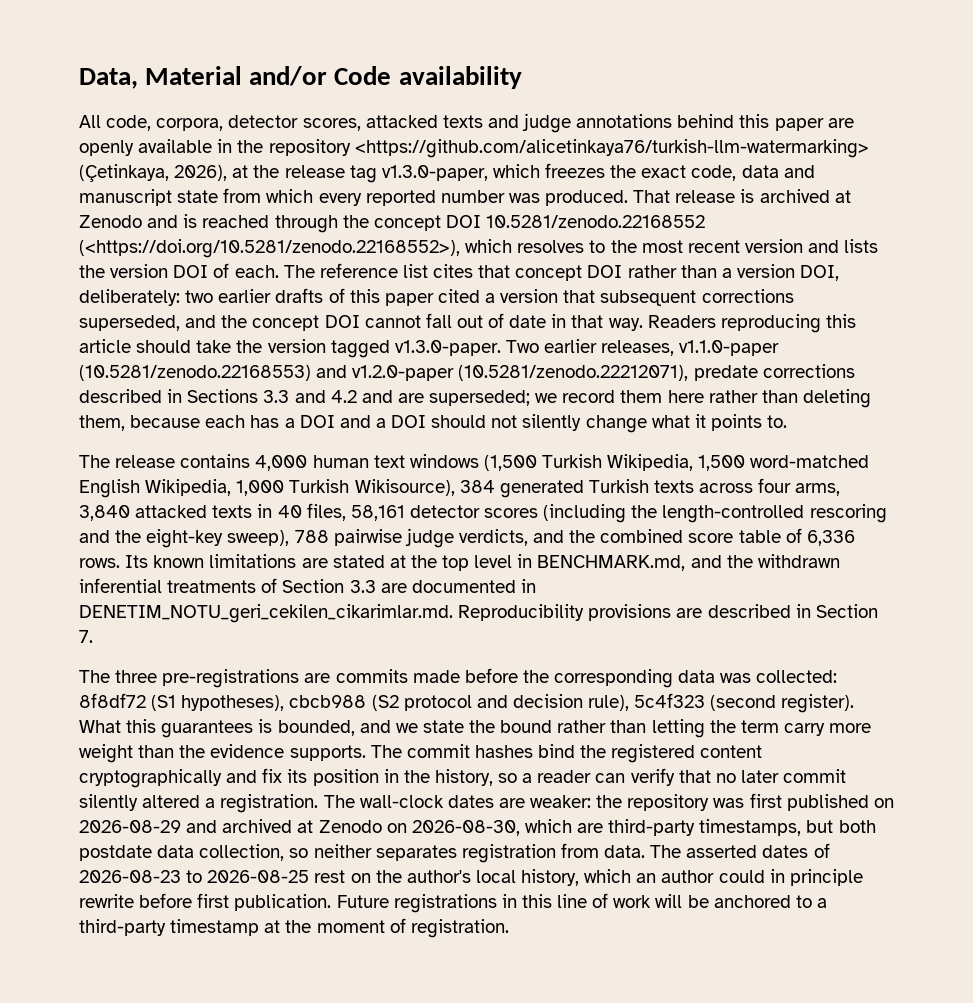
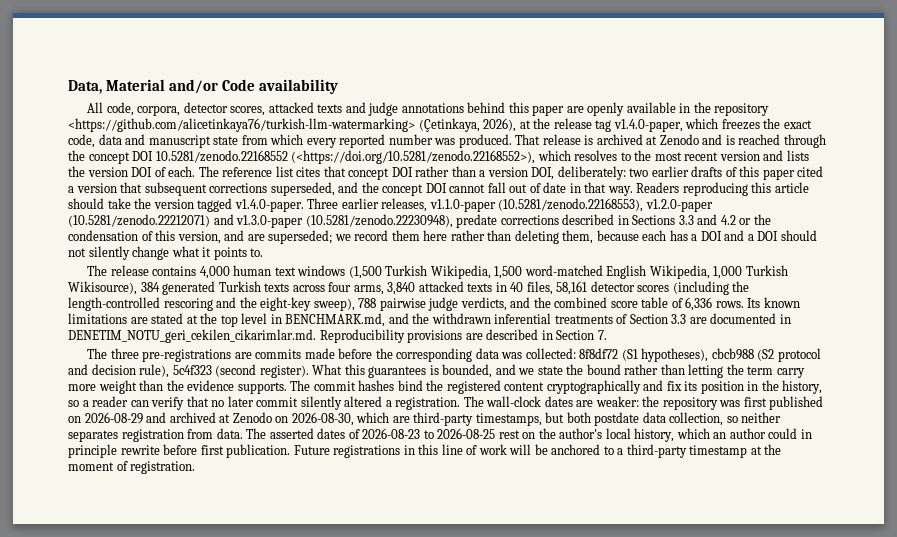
- All code, corpora, detector scores, attacked texts and judge annotations behind this paper are openly available in the repository <https://github.com/alicetinkaya76/turkish-llm-watermarking> (Çetinkaya, 2026), at the release tag v1.3.0-paper, which freezes the exact code, data and manuscript state from which every reported number was produced.
+ All code, corpora, detector scores, attacked texts and judge annotations behind this paper are openly available in the repository <https://github.com/alicetinkaya76/turkish-llm-watermarking> (Çetinkaya, 2026), at the release tag v1.4.0-paper, which freezes the exact code, data and manuscript state from which every reported number was produced.
- Readers reproducing this article should take the version tagged v1.3.0-paper. Two earlier releases, v1.1.0-paper (10.5281/zenodo.22168553) and v1.2.0-paper (10.5281/zenodo.22212071), predate corrections described in Sections 3.3 and 4.2 and are superseded; we record them here rather than deleting them, because each has a DOI and a DOI should not silently change what it points to.
+ Readers reproducing this article should take the version tagged v1.4.0-paper. Three earlier releases, v1.1.0-paper (10.5281/zenodo.22168553), v1.2.0-paper (10.5281/zenodo.22212071) and v1.3.0-paper (10.5281/zenodo.22230948), predate corrections described in Sections 3.3 and 4.2 or the condensation of this version, and are superseded; we record them here rather than deleting them, because each has a DOI and a DOI should not silently change what it points to.

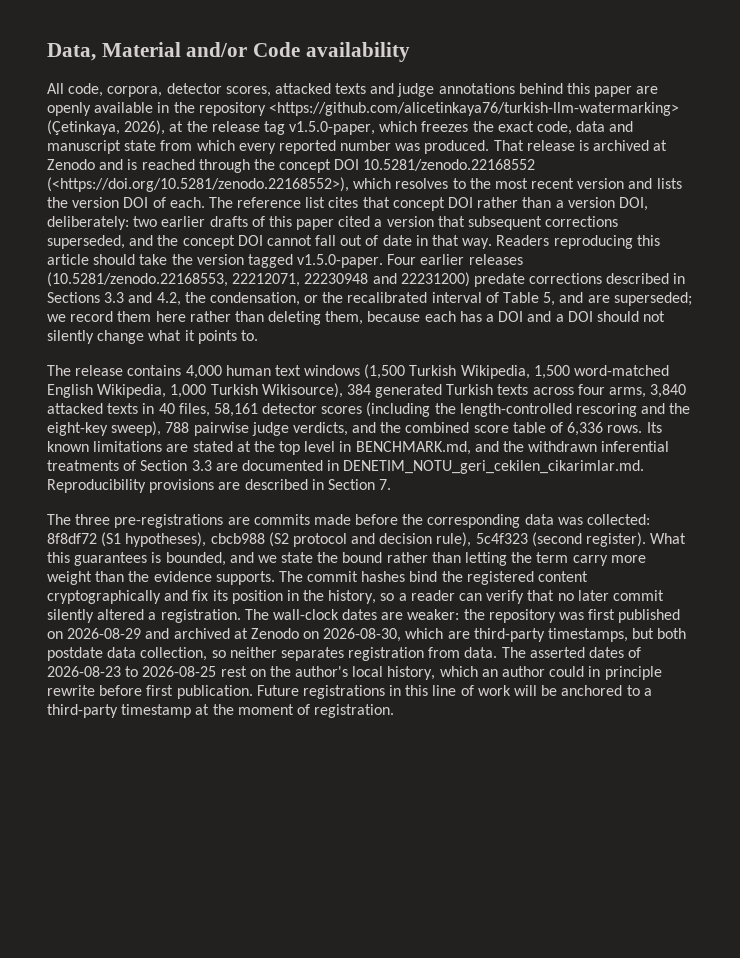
- All code, corpora, detector scores, attacked texts and judge annotations behind this paper are openly available in the repository <https://github.com/alicetinkaya76/turkish-llm-watermarking> (Çetinkaya, 2026), at the release tag v1.4.0-paper, which freezes the exact code, data and manuscript state from which every reported number was produced.
+ All code, corpora, detector scores, attacked texts and judge annotations behind this paper are openly available in the repository <https://github.com/alicetinkaya76/turkish-llm-watermarking> (Çetinkaya, 2026), at the release tag v1.5.0-paper, which freezes the exact code, data and manuscript state from which every reported number was produced.
- Readers reproducing this article should take the version tagged v1.4.0-paper. Three earlier releases, v1.1.0-paper (10.5281/zenodo.22168553), v1.2.0-paper (10.5281/zenodo.22212071) and v1.3.0-paper (10.5281/zenodo.22230948), predate corrections described in Sections 3.3 and 4.2 or the condensation of this version, and are superseded; we record them here rather than deleting them, because each has a DOI and a DOI should not silently change what it points to.
+ Readers reproducing this article should take the version tagged v1.5.0-paper. Four earlier releases (10.5281/zenodo.22168553, 22212071, 22230948 and 22231200) predate corrections described in Sections 3.3 and 4.2, the condensation, or the recalibrated interval of Table 5, and are superseded; we record them here rather than deleting them, because each has a DOI and a DOI should not silently change what it points to.

